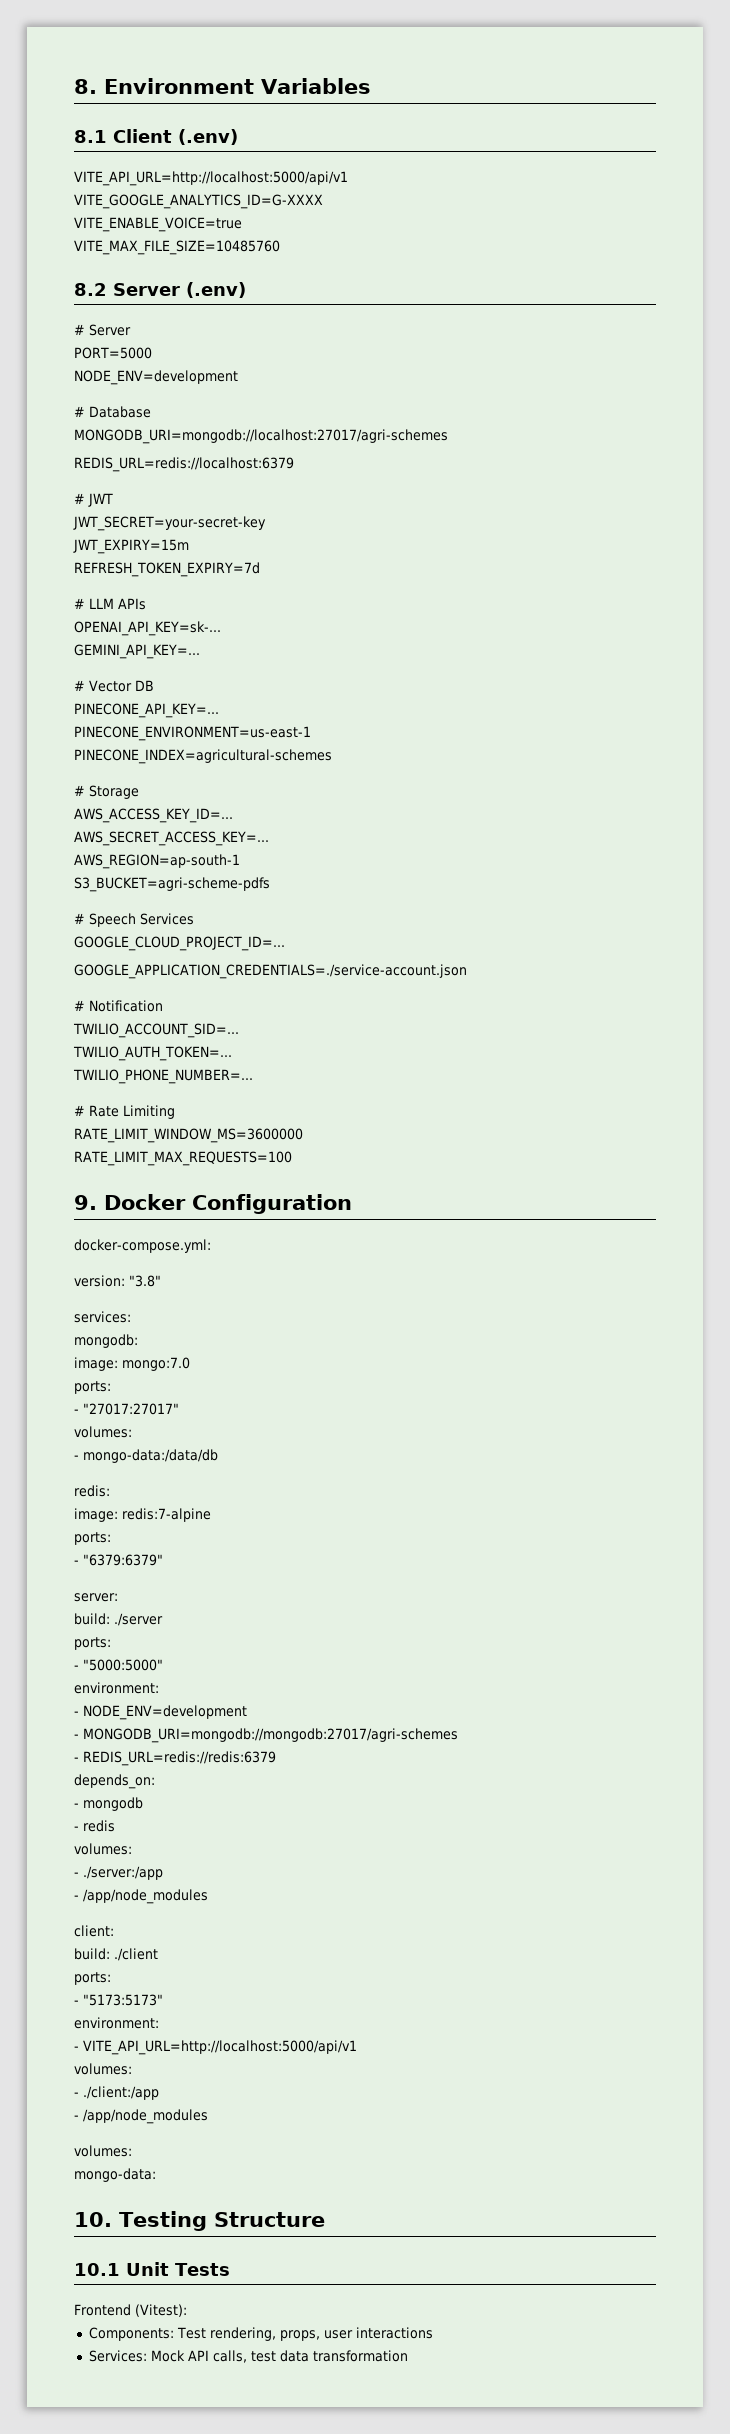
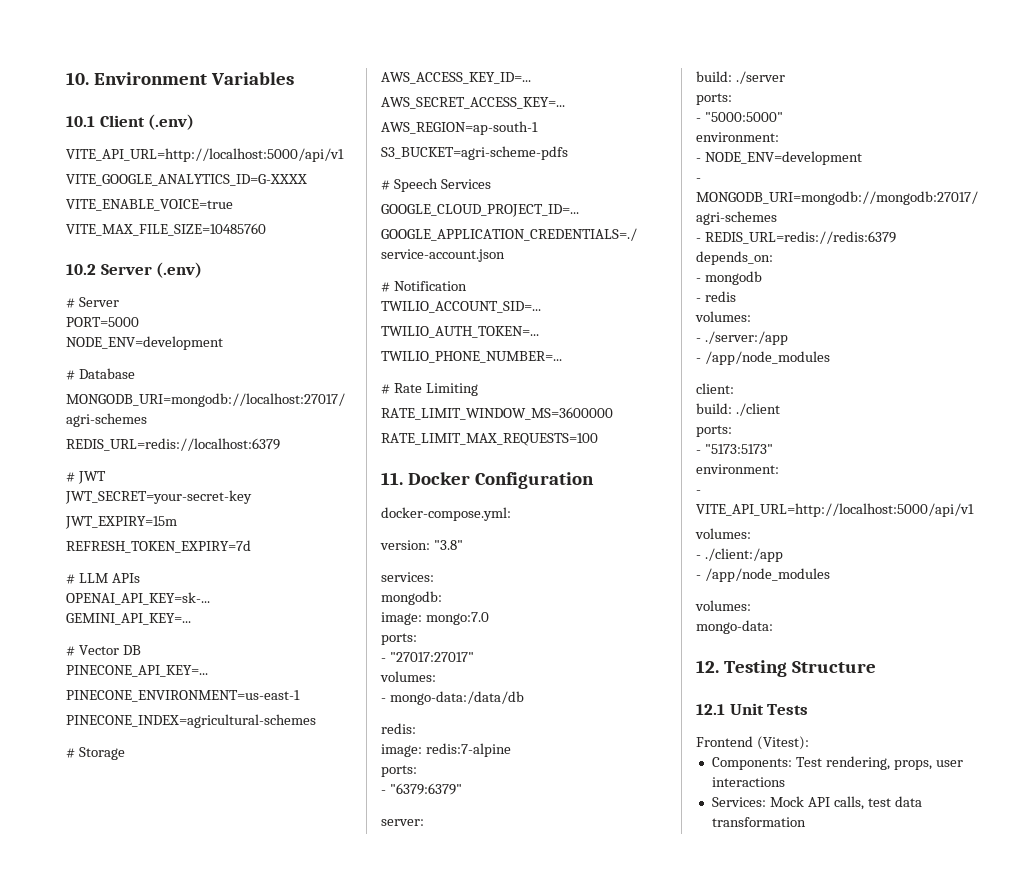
- 8. Environment Variables
+ 10. Environment Variables
- 8.1 Client (.env)
+ 10.1 Client (.env)
- 8.2 Server (.env)
+ 10.2 Server (.env)
- 9. Docker Configuration
+ 11. Docker Configuration
- 10. Testing Structure
+ 12. Testing Structure
- 10.1 Unit Tests
+ 12.1 Unit Tests

